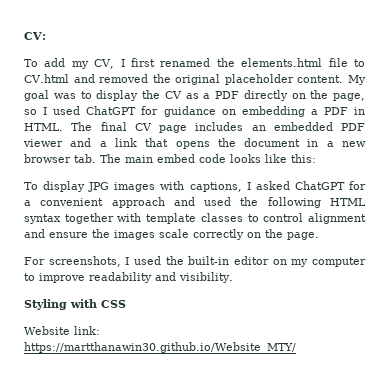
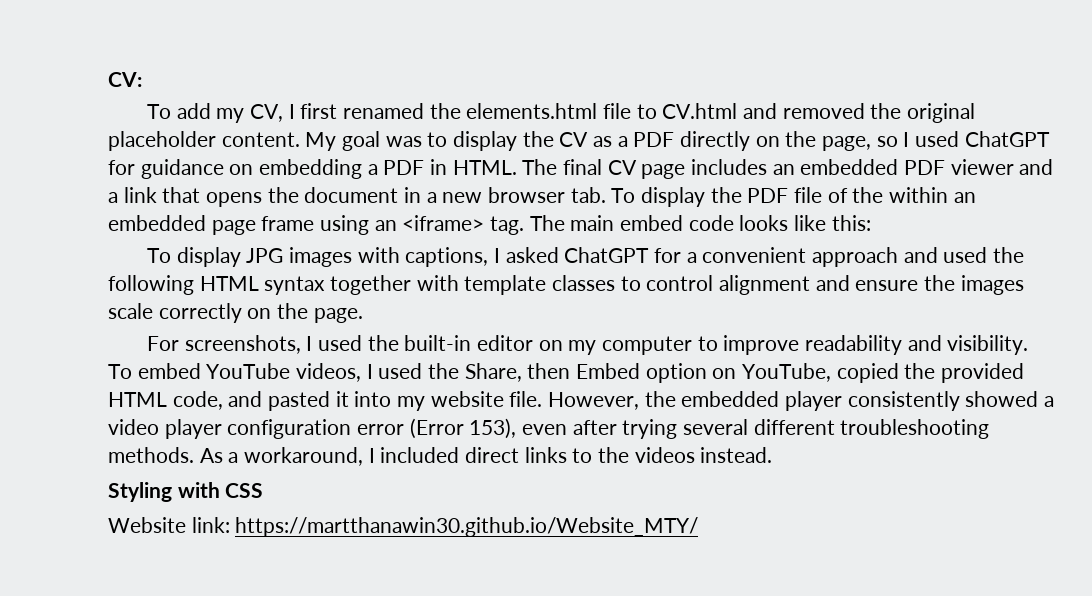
- The final CV page includes an embedded PDF viewer and a link that opens the document in a new browser tab. The main embed code looks like this:
+ The final CV page includes an embedded PDF viewer and a link that opens the document in a new browser tab. To display the PDF file of the within an embedded page frame using an <iframe> tag. The main embed code looks like this:
+ To embed YouTube videos, I used the Share, then Embed option on YouTube, copied the provided HTML code, and pasted it into my website file. However, the embedded player consistently showed a video player configuration error (Error 153), even after trying several different troubleshooting methods. As a workaround, I included direct links to the videos instead.

